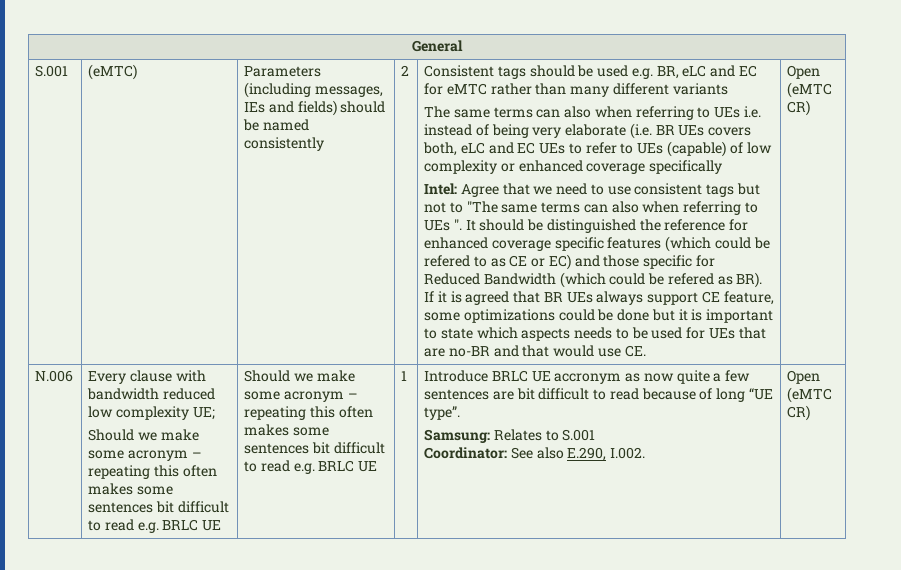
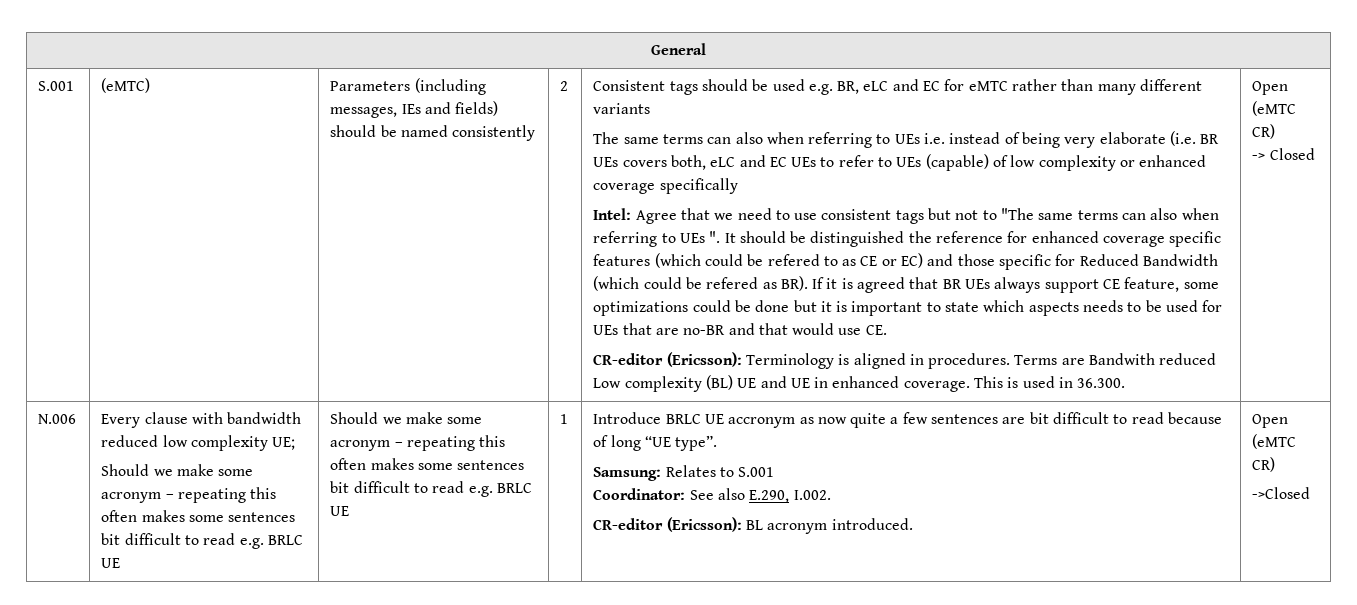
- It should be distinguished the reference for enhanced coverage specific features (which could be refered to as CE or EC) and those specific for Reduced Bandwidth (which could be refered as BR). If it is agreed that BR UEs always support CE feature, some optimizations could be done but it is important to state which aspects needs to be used for UEs that are no-BR and that would use CE. | Open (eMTC CR)
+ It should be distinguished the reference for enhanced coverage specific features (which could be refered to as CE or EC) and those specific for Reduced Bandwidth (which could be refered as BR). If it is agreed that BR UEs always support CE feature, some optimizations could be done but it is important to state which aspects needs to be used for UEs that are no-BR and that would use CE.
+ CR-editor (Ericsson): Terminology is aligned in procedures. Terms are Bandwith reduced Low complexity (BL) UE and UE in enhanced coverage. This is used in 36.300. | Open (eMTC CR)
+ -> Closed
- Coordinator: See also E.290, I.002. | Open (eMTC CR)
+ Coordinator: See also E.290, I.002.
+ CR-editor (Ericsson): BL acronym introduced. | Open (eMTC CR)
+ ->Closed

